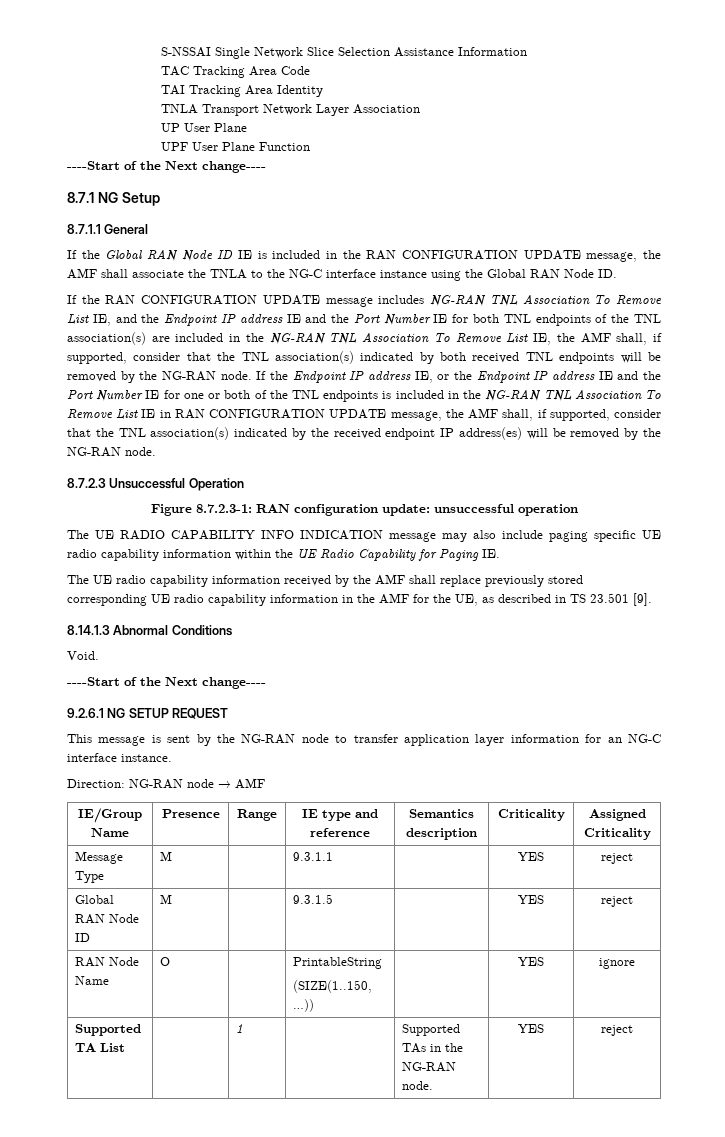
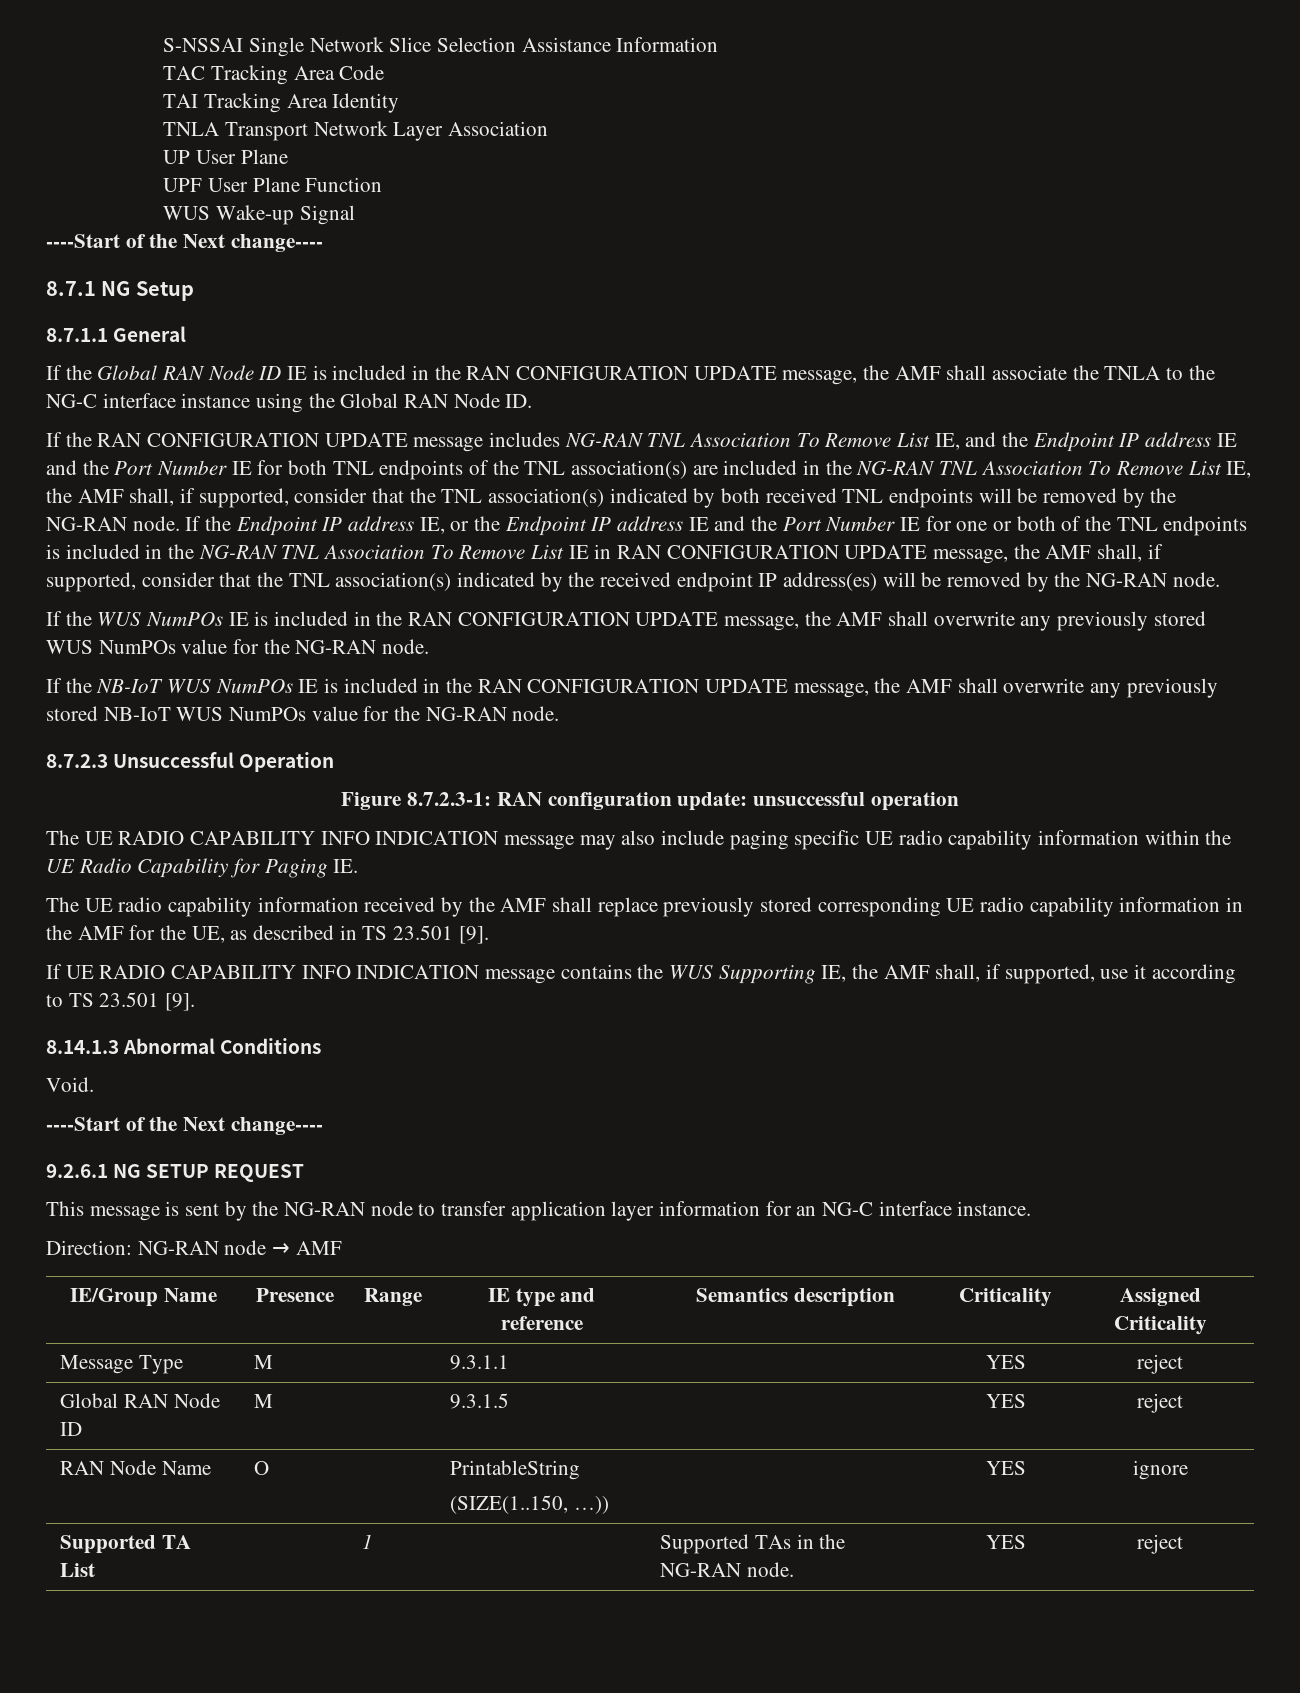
+ WUS Wake-up Signal
+ If the WUS NumPOs IE is included in the RAN CONFIGURATION UPDATE message, the AMF shall overwrite any previously stored WUS NumPOs value for the NG-RAN node.
+ If the NB-IoT WUS NumPOs IE is included in the RAN CONFIGURATION UPDATE message, the AMF shall overwrite any previously stored NB-IoT WUS NumPOs value for the NG-RAN node.
+ If UE RADIO CAPABILITY INFO INDICATION message contains the WUS Supporting IE, the AMF shall, if supported, use it according to TS 23.501 [9].

